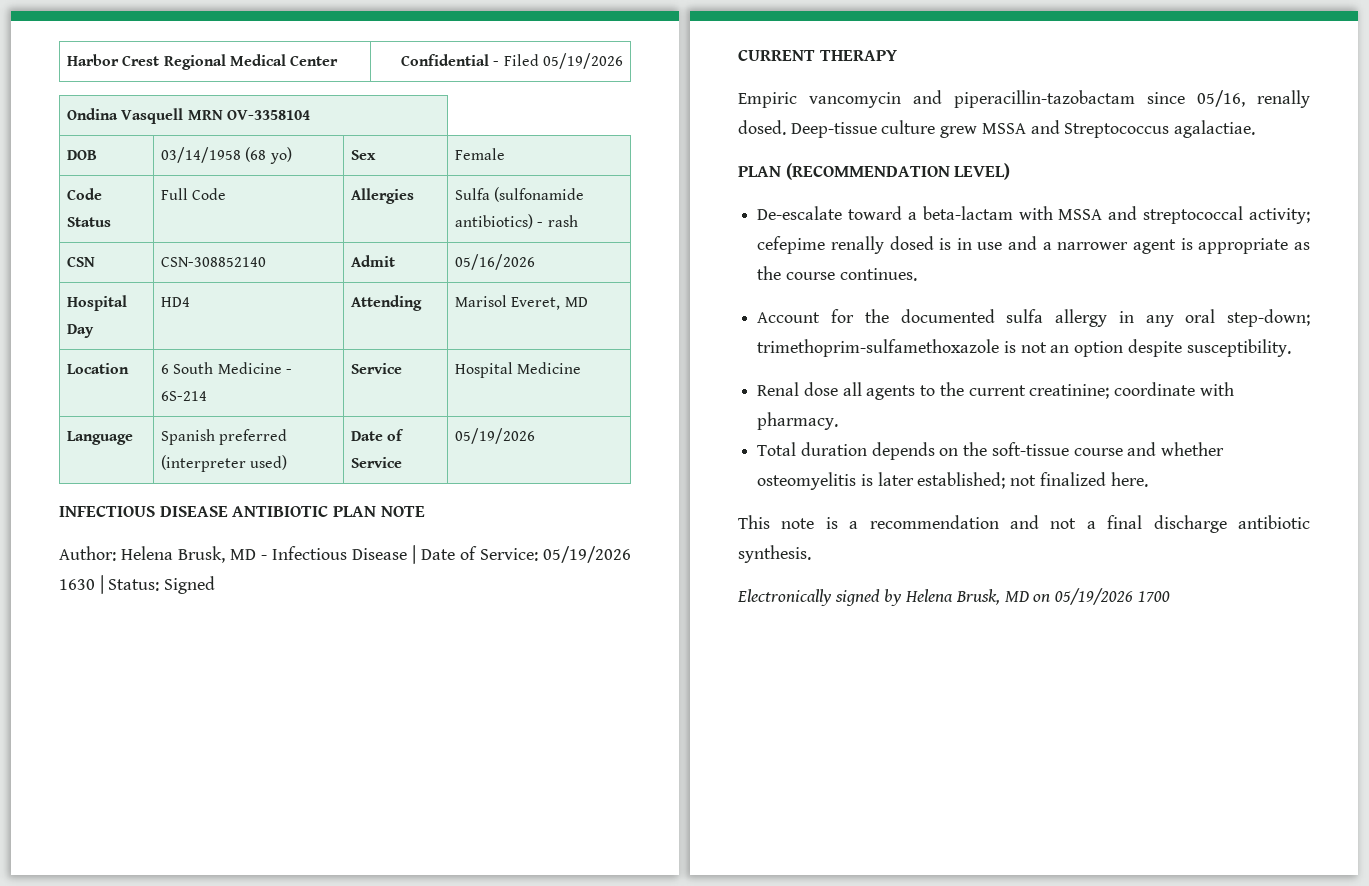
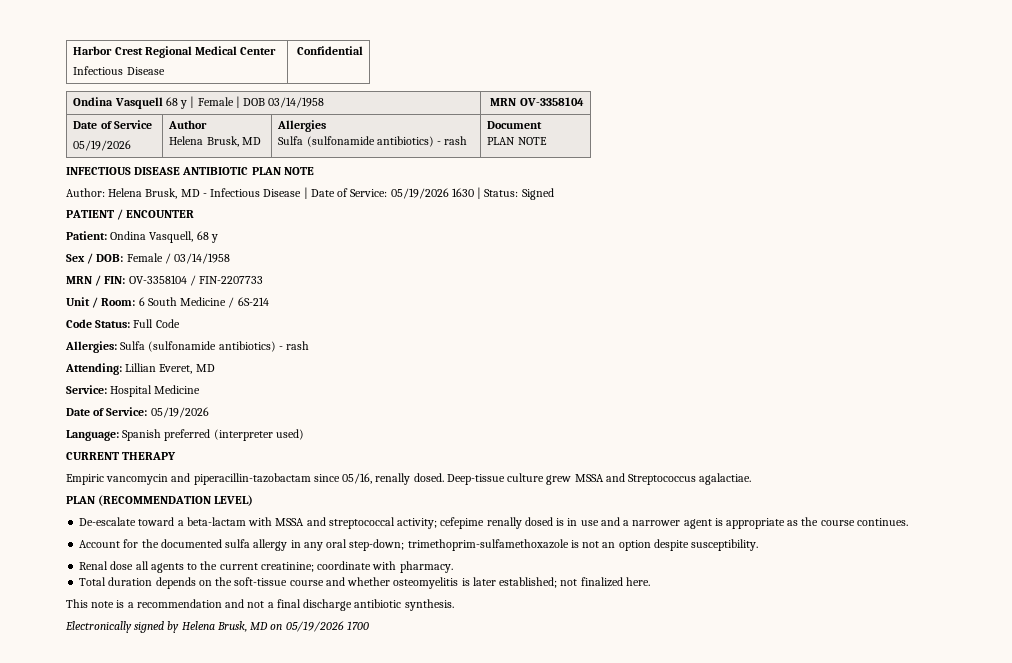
- Harbor Crest Regional Medical Center | Confidential - Filed 05/19/2026
+ Harbor Crest Regional Medical Center
+ Infectious Disease | Confidential
- Ondina Vasquell MRN OV-3358104
- DOB | 03/14/1958 (68 yo) | Sex | Female
- Code Status | Full Code | Allergies | Sulfa (sulfonamide antibiotics) - rash
- CSN | CSN-308852140 | Admit | 05/16/2026
- Hospital Day | HD4 | Attending | Marisol Everet, MD
- Location | 6 South Medicine - 6S-214 | Service | Hospital Medicine
- Language | Spanish preferred (interpreter used) | Date of Service | 05/19/2026
+ Ondina Vasquell 68 y | Female | DOB 03/14/1958 | MRN OV-3358104
+ Date of Service
+ 05/19/2026 | Author
+ Helena Brusk, MD | Allergies
+ Sulfa (sulfonamide antibiotics) - rash | Document
+ PLAN NOTE
+ PATIENT / ENCOUNTER
+ Patient: Ondina Vasquell, 68 y
+ Sex / DOB: Female / 03/14/1958
+ MRN / FIN: OV-3358104 / FIN-2207733
+ Unit / Room: 6 South Medicine / 6S-214
+ Code Status: Full Code
+ Allergies: Sulfa (sulfonamide antibiotics) - rash
+ Attending: Lillian Everet, MD
+ Service: Hospital Medicine
+ Date of Service: 05/19/2026
+ Language: Spanish preferred (interpreter used)

